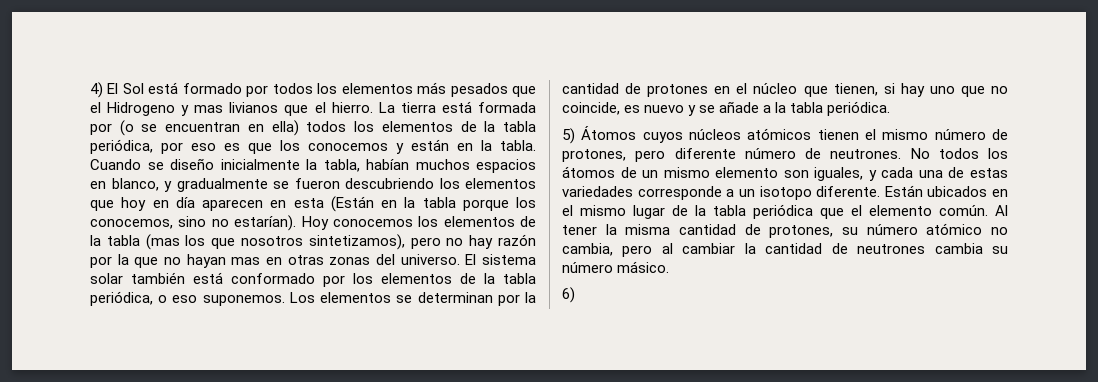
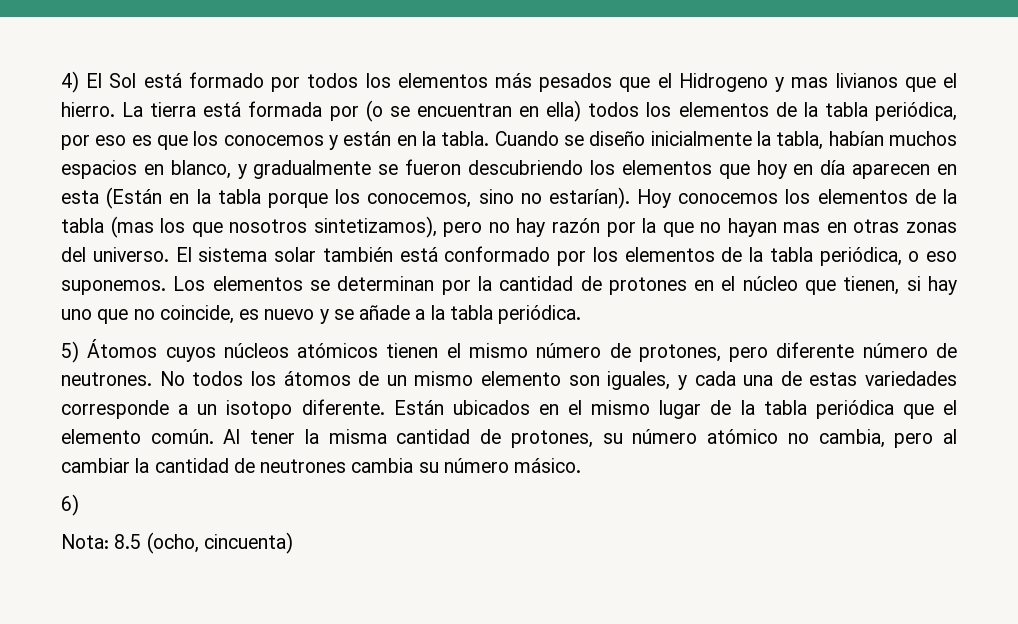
+ Nota: 8.5 (ocho, cincuenta)

